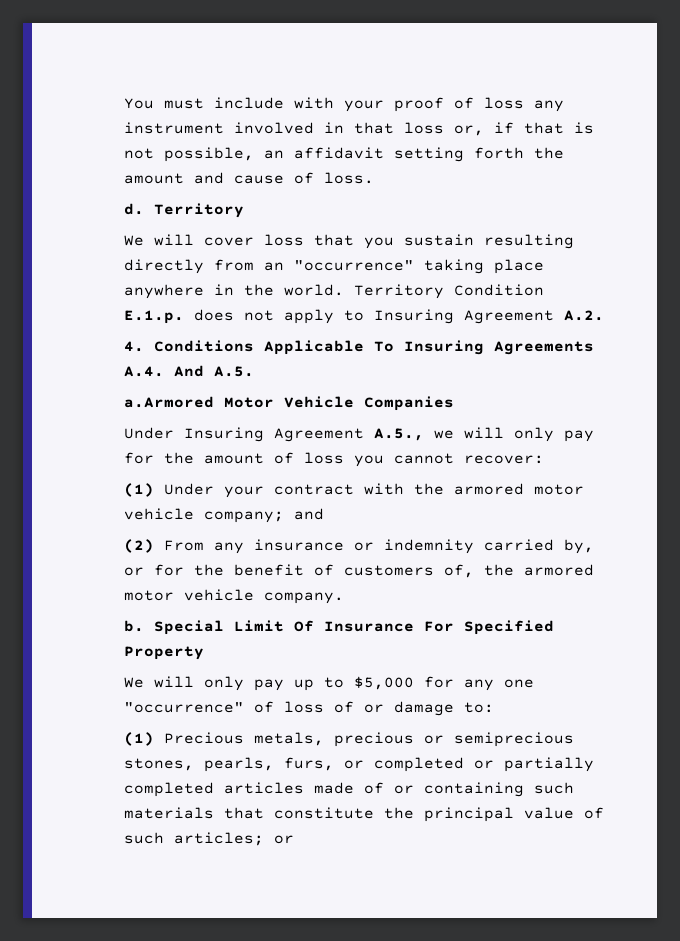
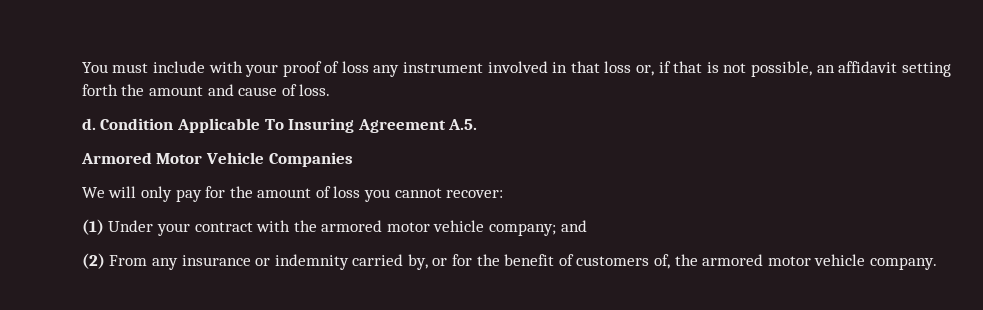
- d. Territory
- We will cover loss that you sustain resulting directly from an "occurrence" taking place anywhere in the world. Territory Condition E.1.p. does not apply to Insuring Agreement A.2.
- 4. Conditions Applicable To Insuring Agreements A.4. And A.5.
+ d. Condition Applicable To Insuring Agreement A.5.
- a.Armored Motor Vehicle Companies
+ Armored Motor Vehicle Companies
- Under Insuring Agreement A.5., we will only pay for the amount of loss you cannot recover:
+ We will only pay for the amount of loss you cannot recover:
- b. Special Limit Of Insurance For Specified Property
- We will only pay up to $5,000 for any one "occurrence" of loss of or damage to:
- (1) Precious metals, precious or semiprecious stones, pearls, furs, or completed or partially completed articles made of or containing such materials that constitute the principal value of such articles; or

